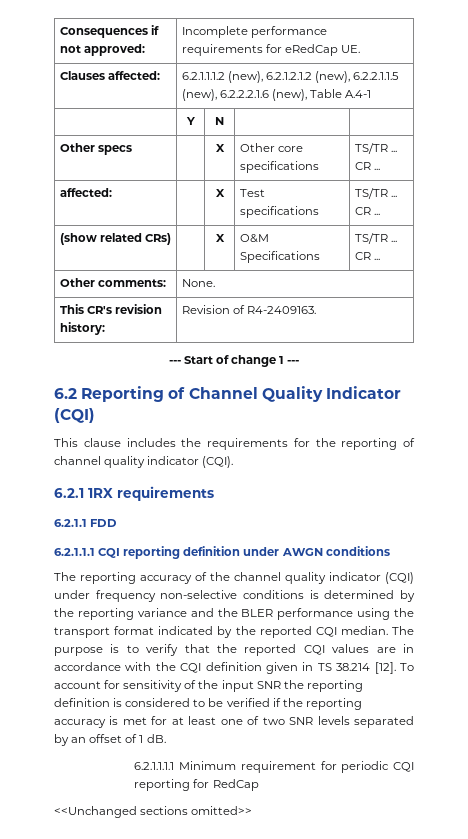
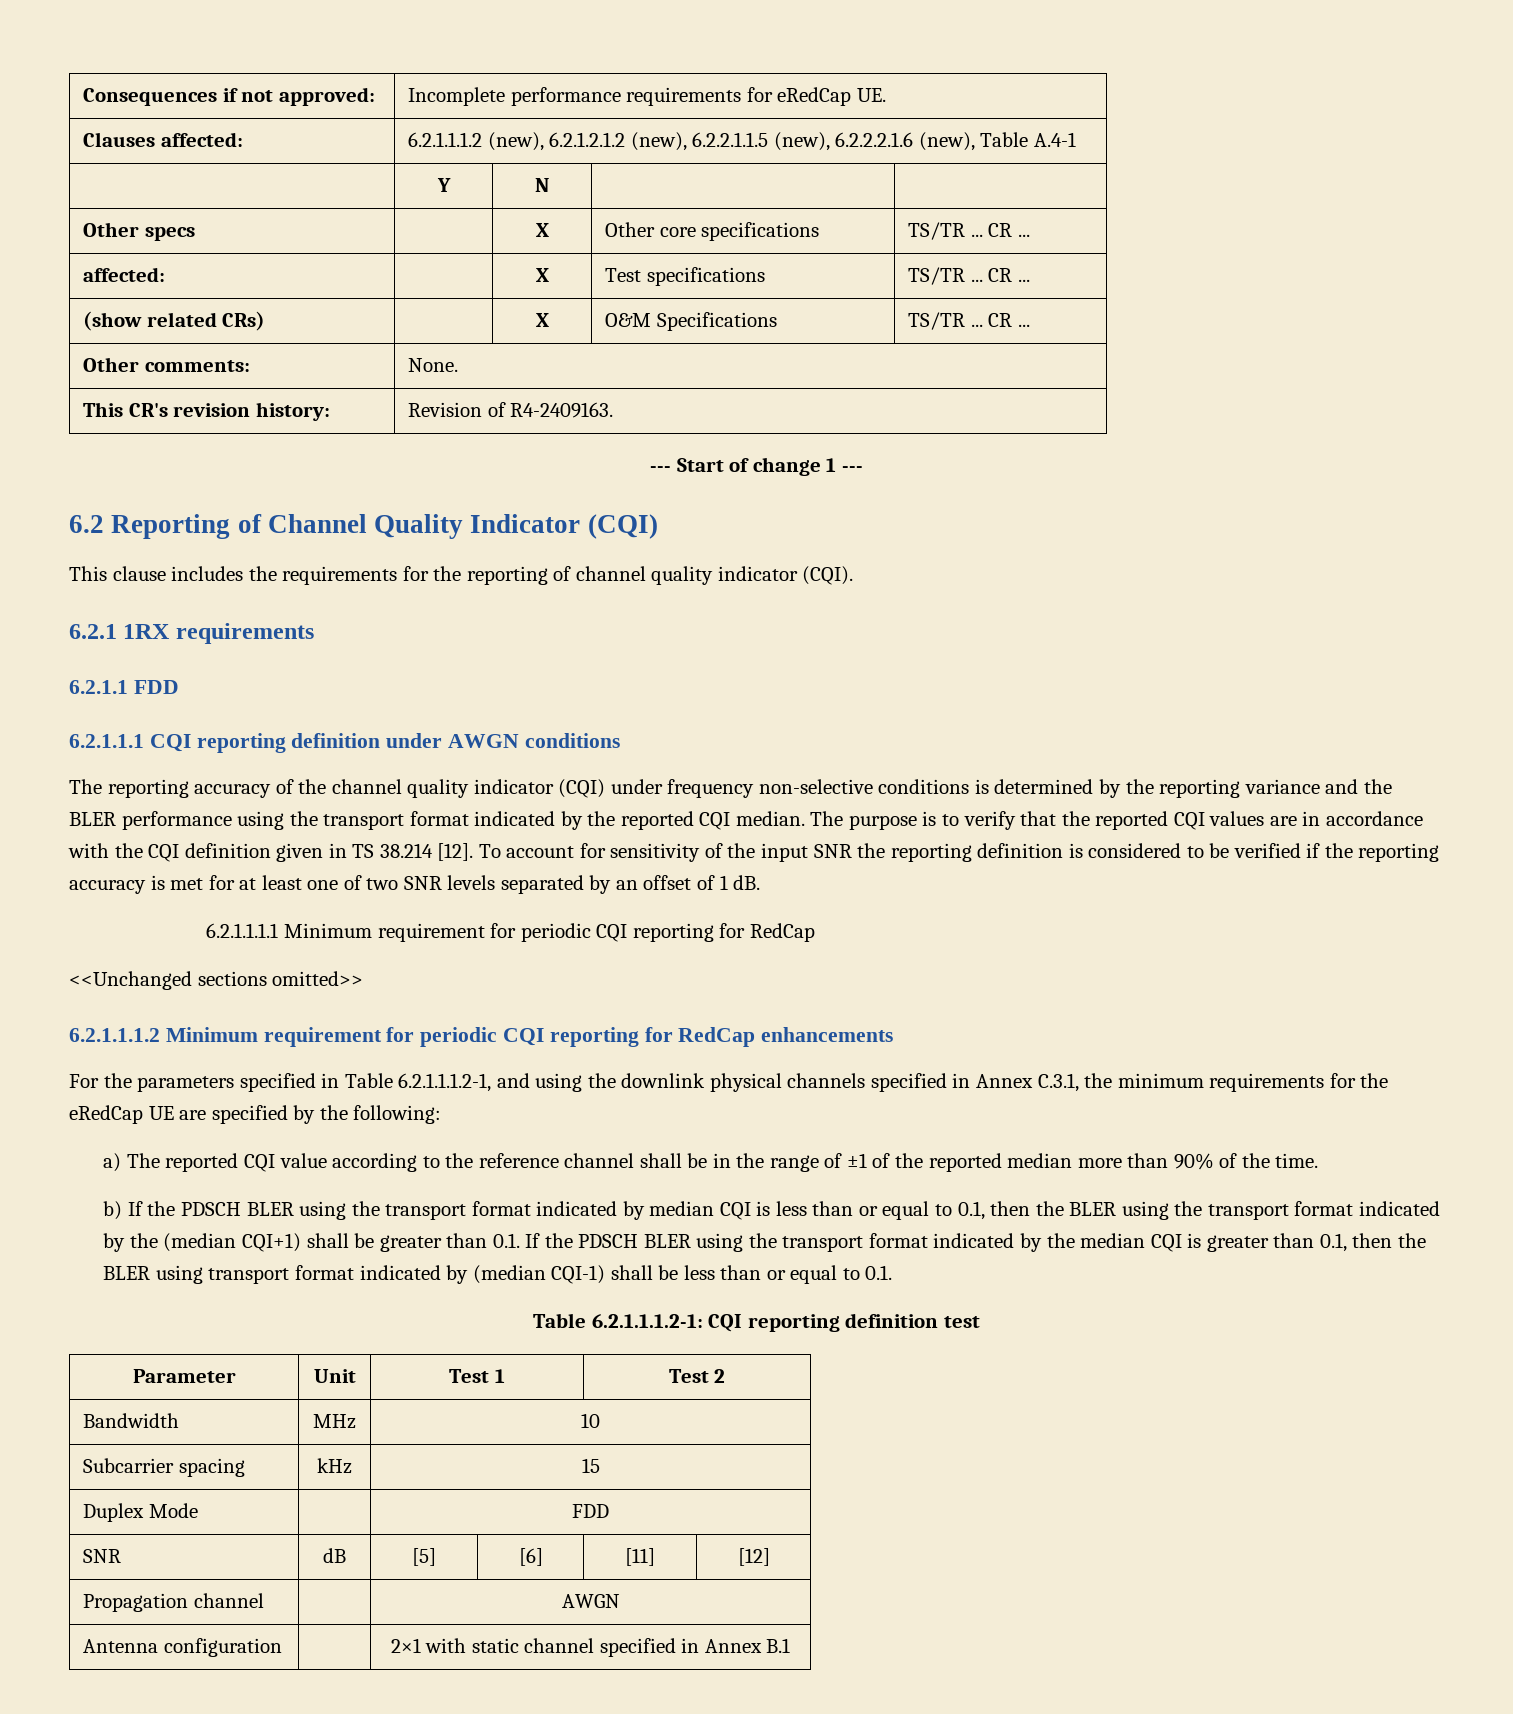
+ 6.2.1.1.1.2 Minimum requirement for periodic CQI reporting for RedCap enhancements
+ For the parameters specified in Table 6.2.1.1.1.2-1, and using the downlink physical channels specified in Annex C.3.1, the minimum requirements for the eRedCap UE are specified by the following:
+ a) The reported CQI value according to the reference channel shall be in the range of ±1 of the reported median more than 90% of the time.
+ b) If the PDSCH BLER using the transport format indicated by median CQI is less than or equal to 0.1, then the BLER using the transport format indicated by the (median CQI+1) shall be greater than 0.1. If the PDSCH BLER using the transport format indicated by the median CQI is greater than 0.1, then the BLER using transport format indicated by (median CQI-1) shall be less than or equal to 0.1.
+ Table 6.2.1.1.1.2-1: CQI reporting definition test
+ Parameter | Unit | Test 1 | Test 2
+ Bandwidth | MHz | 10
+ Subcarrier spacing | kHz | 15
+ Duplex Mode | | FDD
+ SNR | dB | [5] | [6] | [11] | [12]
+ Propagation channel | | AWGN
+ Antenna configuration | | 2×1 with static channel specified in Annex B.1

